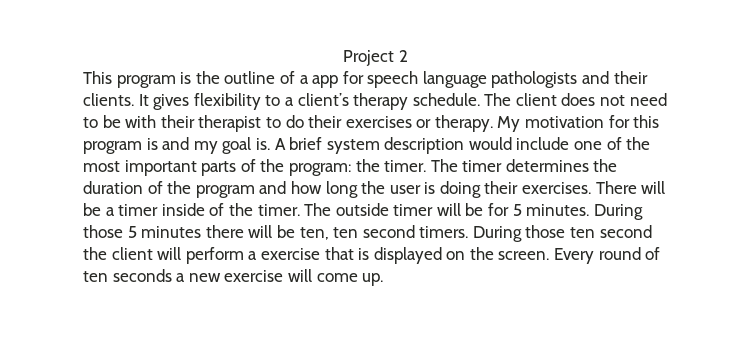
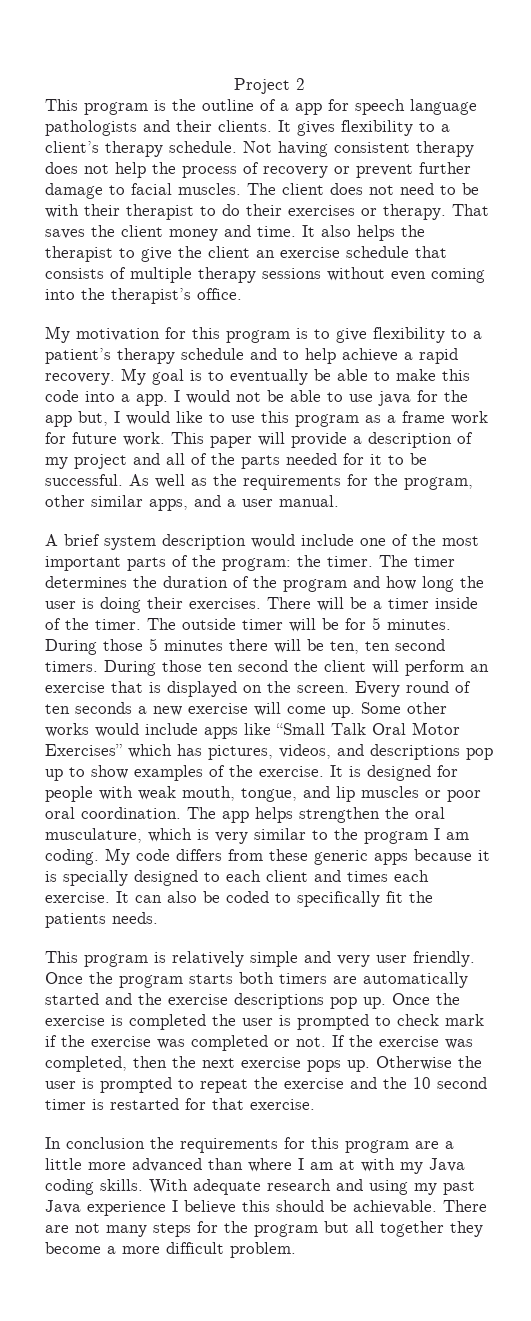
+ Not having consistent therapy does not help the process of recovery or prevent further damage to facial muscles.
- The client does not need to be with their therapist to do their exercises or therapy. My motivation for this program is and my goal is. A brief system description would include one of the most important parts of the program: the timer.
+ The client does not need to be with their therapist to do their exercises or therapy. That saves the client money and time. It also helps the therapist to give the client an exercise schedule that consists of multiple therapy sessions without even coming into the therapist’s office.
+ My motivation for this program is to give flexibility to a patient’s therapy schedule and to help achieve a rapid recovery. My goal is to eventually be able to make this code into a app. I would not be able to use java for the app but, I would like to use this program as a frame work for future work. This paper will provide a description of my project and all of the parts needed for it to be successful. As well as the requirements for the program, other similar apps, and a user manual.
+ A brief system description would include one of the most important parts of the program: the timer.
- During those ten second the client will perform a exercise that is displayed on the screen.
+ During those ten second the client will perform an exercise that is displayed on the screen.
+ Some other works would include apps like “Small Talk Oral Motor Exercises” which has pictures, videos, and descriptions pop up to show examples of the exercise. It is designed for people with weak mouth, tongue, and lip muscles or poor oral coordination. The app helps strengthen the oral musculature, which is very similar to the program I am coding. My code differs from these generic apps because it is specially designed to each client and times each exercise. It can also be coded to specifically fit the patients needs.
+ This program is relatively simple and very user friendly. Once the program starts both timers are automatically started and the exercise descriptions pop up. Once the exercise is completed the user is prompted to check mark if the exercise was completed or not. If the exercise was completed, then the next exercise pops up. Otherwise the user is prompted to repeat the exercise and the 10 second timer is restarted for that exercise.
+ In conclusion the requirements for this program are a little more advanced than where I am at with my Java coding skills. With adequate research and using my past Java experience I believe this should be achievable. There are not many steps for the program but all together they become a more difficult problem.

